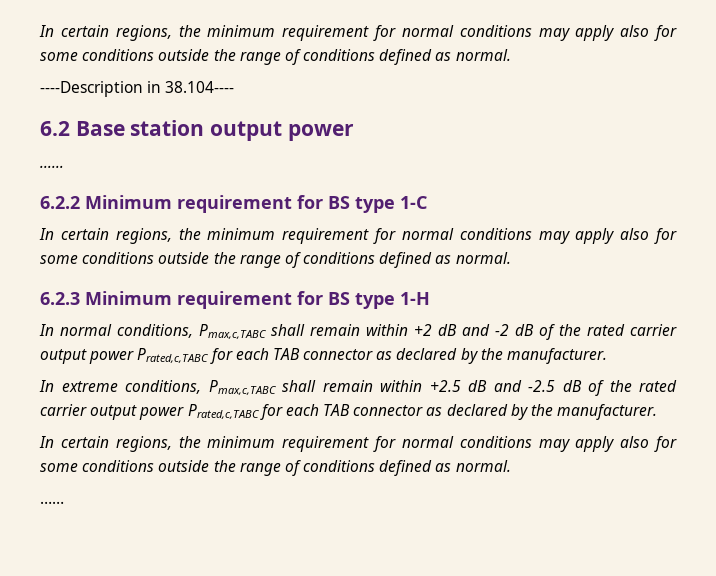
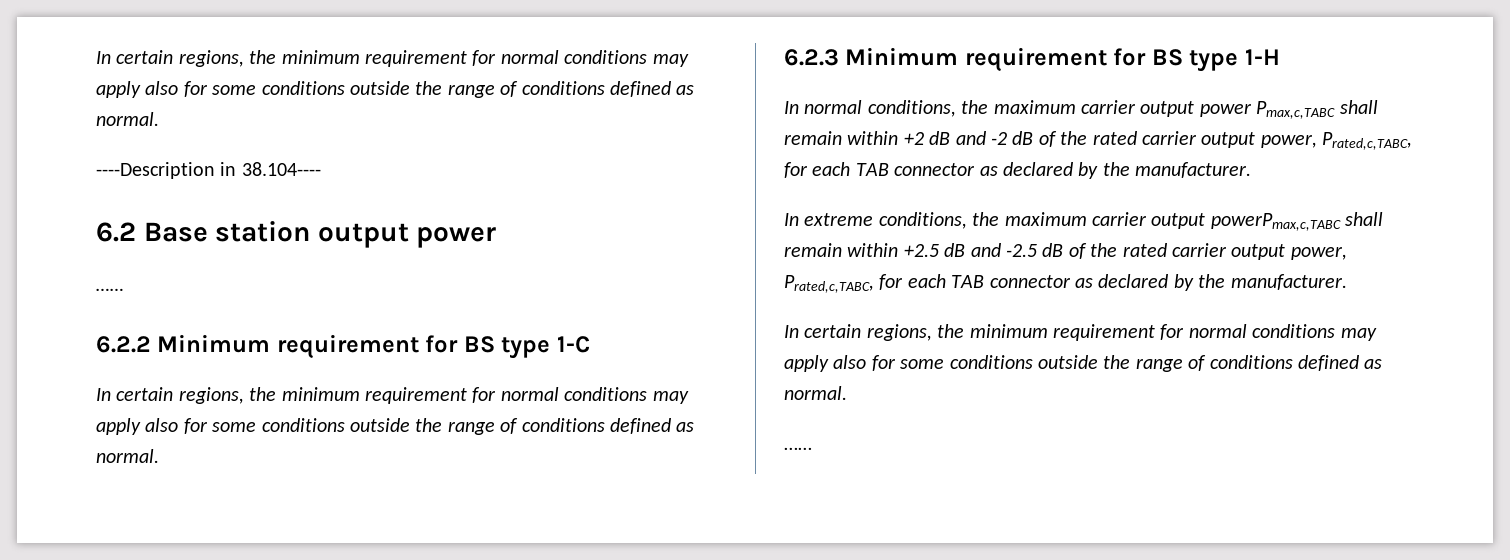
- In normal conditions, Pmax,c,TABC shall remain within +2 dB and -2 dB of the rated carrier output power Prated,c,TABC for each TAB connector as declared by the manufacturer.
+ In normal conditions, the maximum carrier output power Pmax,c,TABC shall remain within +2 dB and -2 dB of the rated carrier output power, Prated,c,TABC, for each TAB connector as declared by the manufacturer.
- In extreme conditions, Pmax,c,TABC shall remain within +2.5 dB and -2.5 dB of the rated carrier output power Prated,c,TABC for each TAB connector as declared by the manufacturer.
+ In extreme conditions, the maximum carrier output powerPmax,c,TABC shall remain within +2.5 dB and -2.5 dB of the rated carrier output power, Prated,c,TABC, for each TAB connector as declared by the manufacturer.

